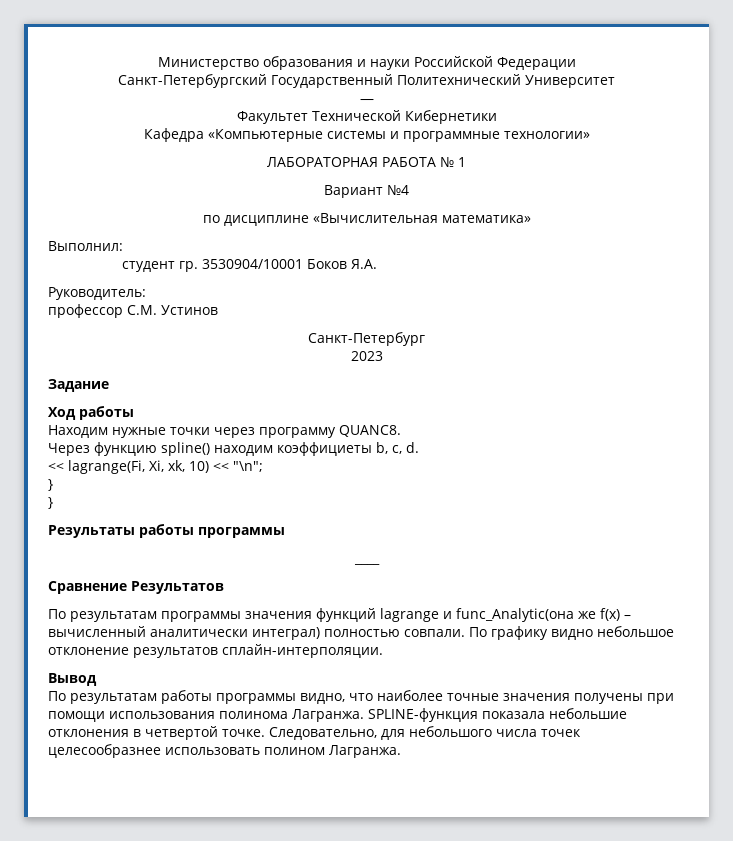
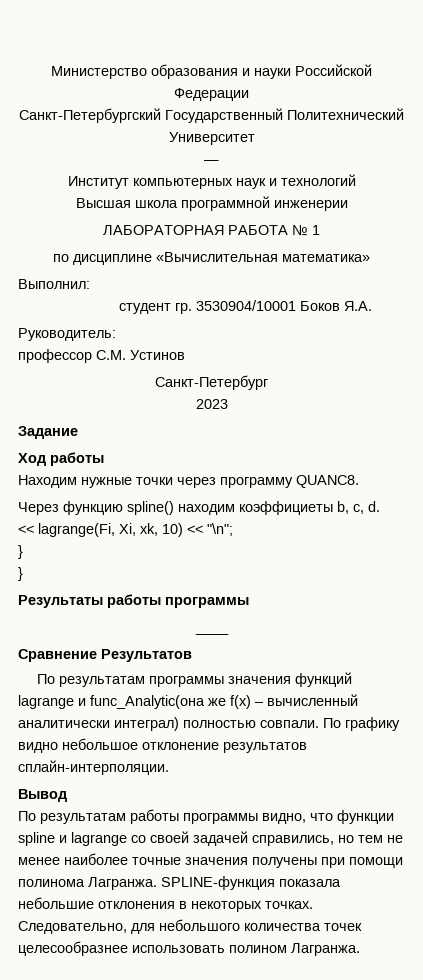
- Факультет Технической Кибернетики
- Кафедра «Компьютерные системы и программные технологии»
+ Институт компьютерных наук и технологий
+ Высшая школа программной инженерии
- Вариант №4
- По результатам работы программы видно, что наиболее точные значения получены при помощи использования полинома Лагранжа.
+ По результатам работы программы видно, что функции spline и lagrange со своей задачей справились, но тем не менее наиболее точные значения получены при помощи полинома Лагранжа.
- SPLINE-функция показала небольшие отклонения в четвертой точке.
+ SPLINE-функция показала небольшие отклонения в некоторых точках.
- Следовательно, для небольшого числа точек целесообразнее использовать полином Лагранжа.
+ Следовательно, для небольшого количества точек целесообразнее использовать полином Лагранжа.

